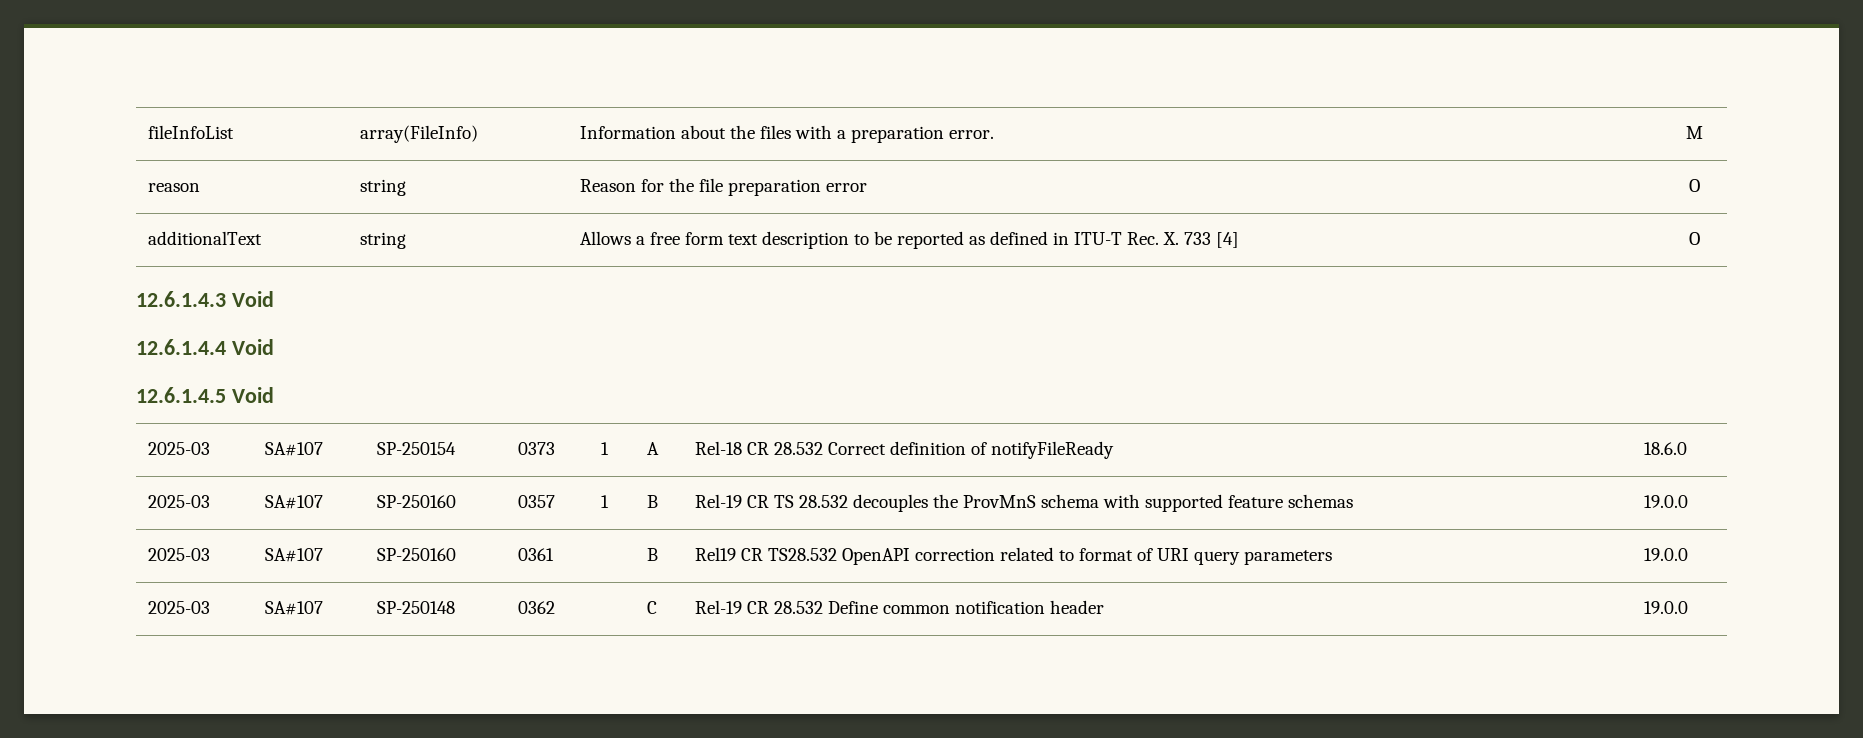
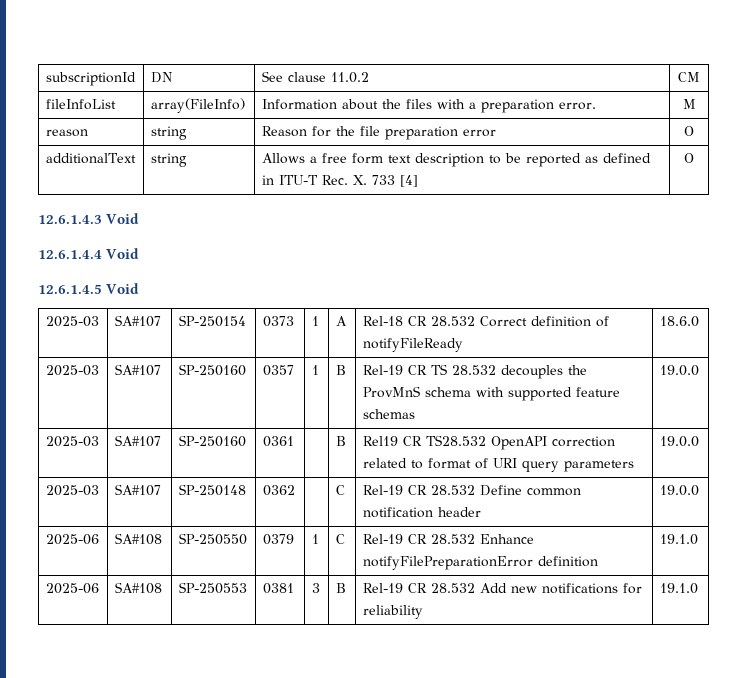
+ subscriptionId | DN | See clause 11.0.2 | CM
+ 2025-06 | SA#108 | SP-250550 | 0379 | 1 | C | Rel-19 CR 28.532 Enhance notifyFilePreparationError definition | 19.1.0
+ 2025-06 | SA#108 | SP-250553 | 0381 | 3 | B | Rel-19 CR 28.532 Add new notifications for reliability | 19.1.0

